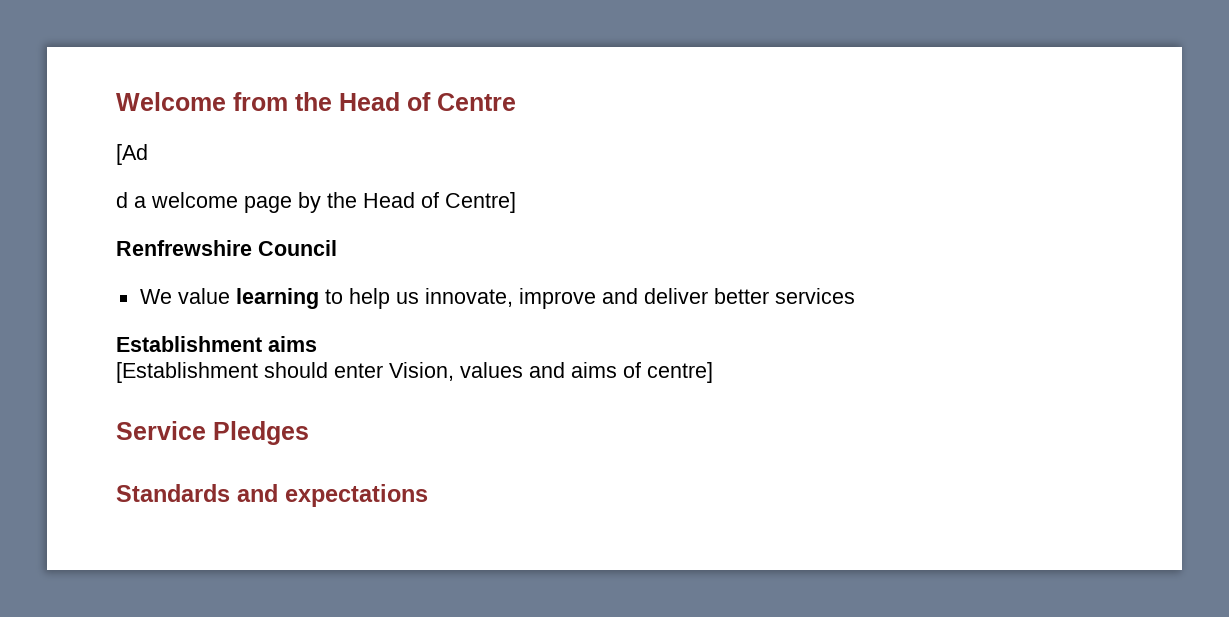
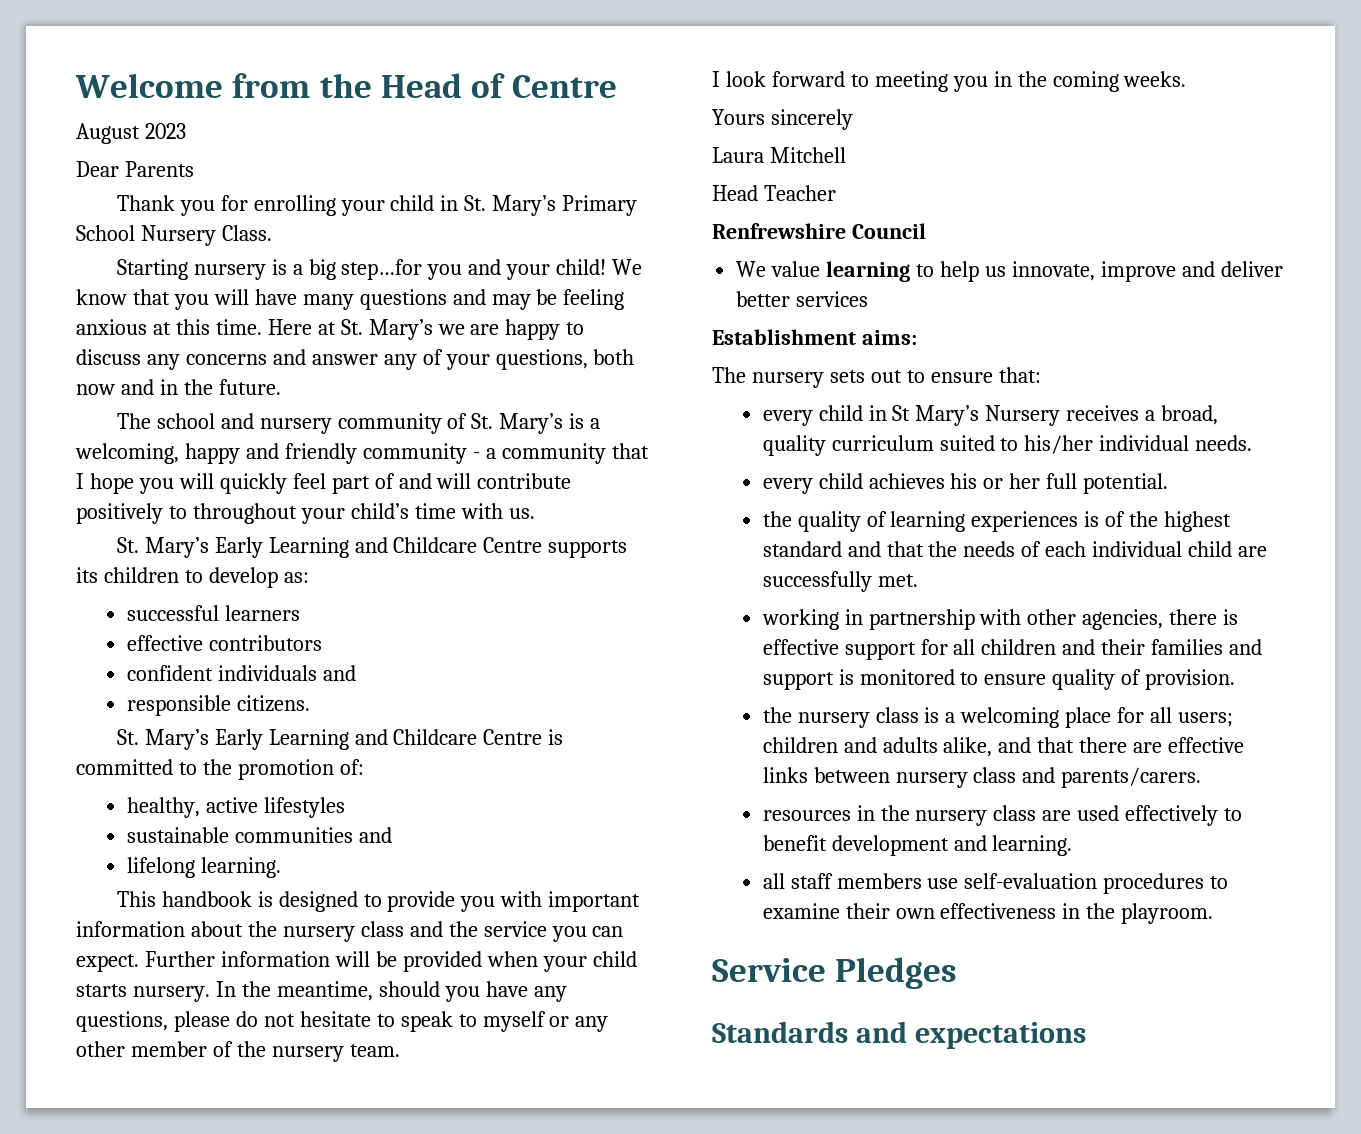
- [Ad
- d a welcome page by the Head of Centre]
+ August 2023
+ Dear Parents
+ Thank you for enrolling your child in St. Mary’s Primary School Nursery Class.
+ Starting nursery is a big step…for you and your child! We know that you will have many questions and may be feeling anxious at this time. Here at St. Mary’s we are happy to discuss any concerns and answer any of your questions, both now and in the future.
+ The school and nursery community of St. Mary’s is a welcoming, happy and friendly community - a community that I hope you will quickly feel part of and will contribute positively to throughout your child’s time with us.
+ St. Mary’s Early Learning and Childcare Centre supports its children to develop as:
+ successful learners
+ effective contributors
+ confident individuals and
+ responsible citizens.
+ St. Mary’s Early Learning and Childcare Centre is committed to the promotion of:
+ healthy, active lifestyles
+ sustainable communities and
+ lifelong learning.
+ This handbook is designed to provide you with important information about the nursery class and the service you can expect. Further information will be provided when your child starts nursery. In the meantime, should you have any questions, please do not hesitate to speak to myself or any other member of the nursery team.
+ I look forward to meeting you in the coming weeks.
+ Yours sincerely
+ Laura Mitchell
+ Head Teacher
- Establishment aims
- [Establishment should enter Vision, values and aims of centre]
+ Establishment aims:
+ The nursery sets out to ensure that:
+ every child in St Mary’s Nursery receives a broad, quality curriculum suited to his/her individual needs.
+ every child achieves his or her full potential.
+ the quality of learning experiences is of the highest standard and that the needs of each individual child are successfully met.
+ working in partnership with other agencies, there is effective support for all children and their families and support is monitored to ensure quality of provision.
+ the nursery class is a welcoming place for all users; children and adults alike, and that there are effective links between nursery class and parents/carers.
+ resources in the nursery class are used effectively to benefit development and learning.
+ all staff members use self-evaluation procedures to examine their own effectiveness in the playroom.

